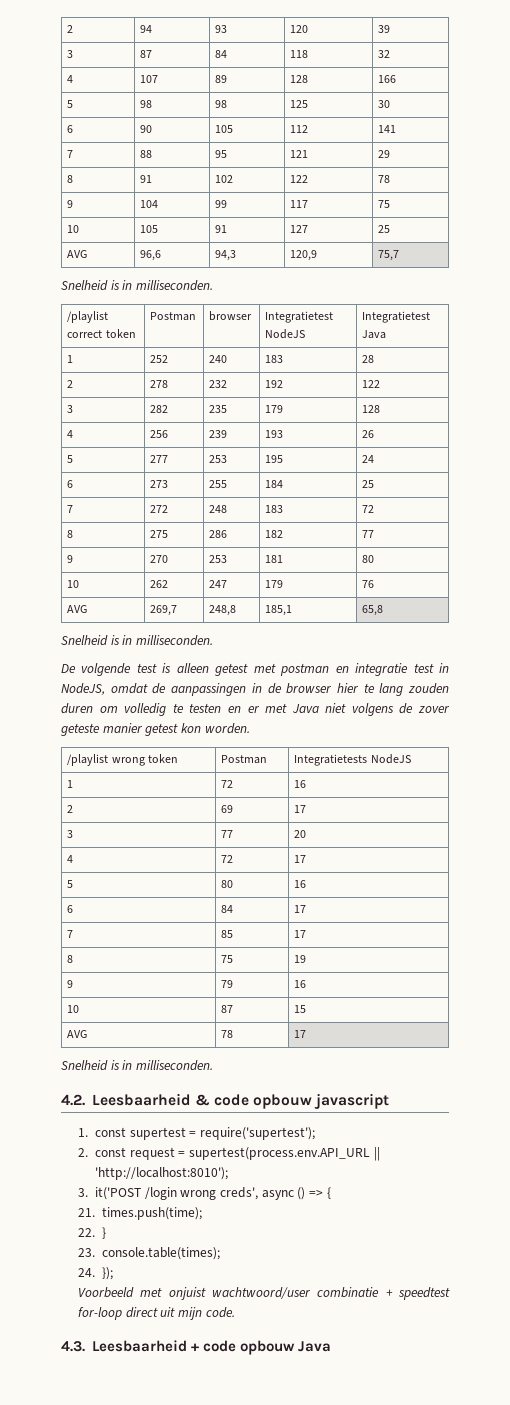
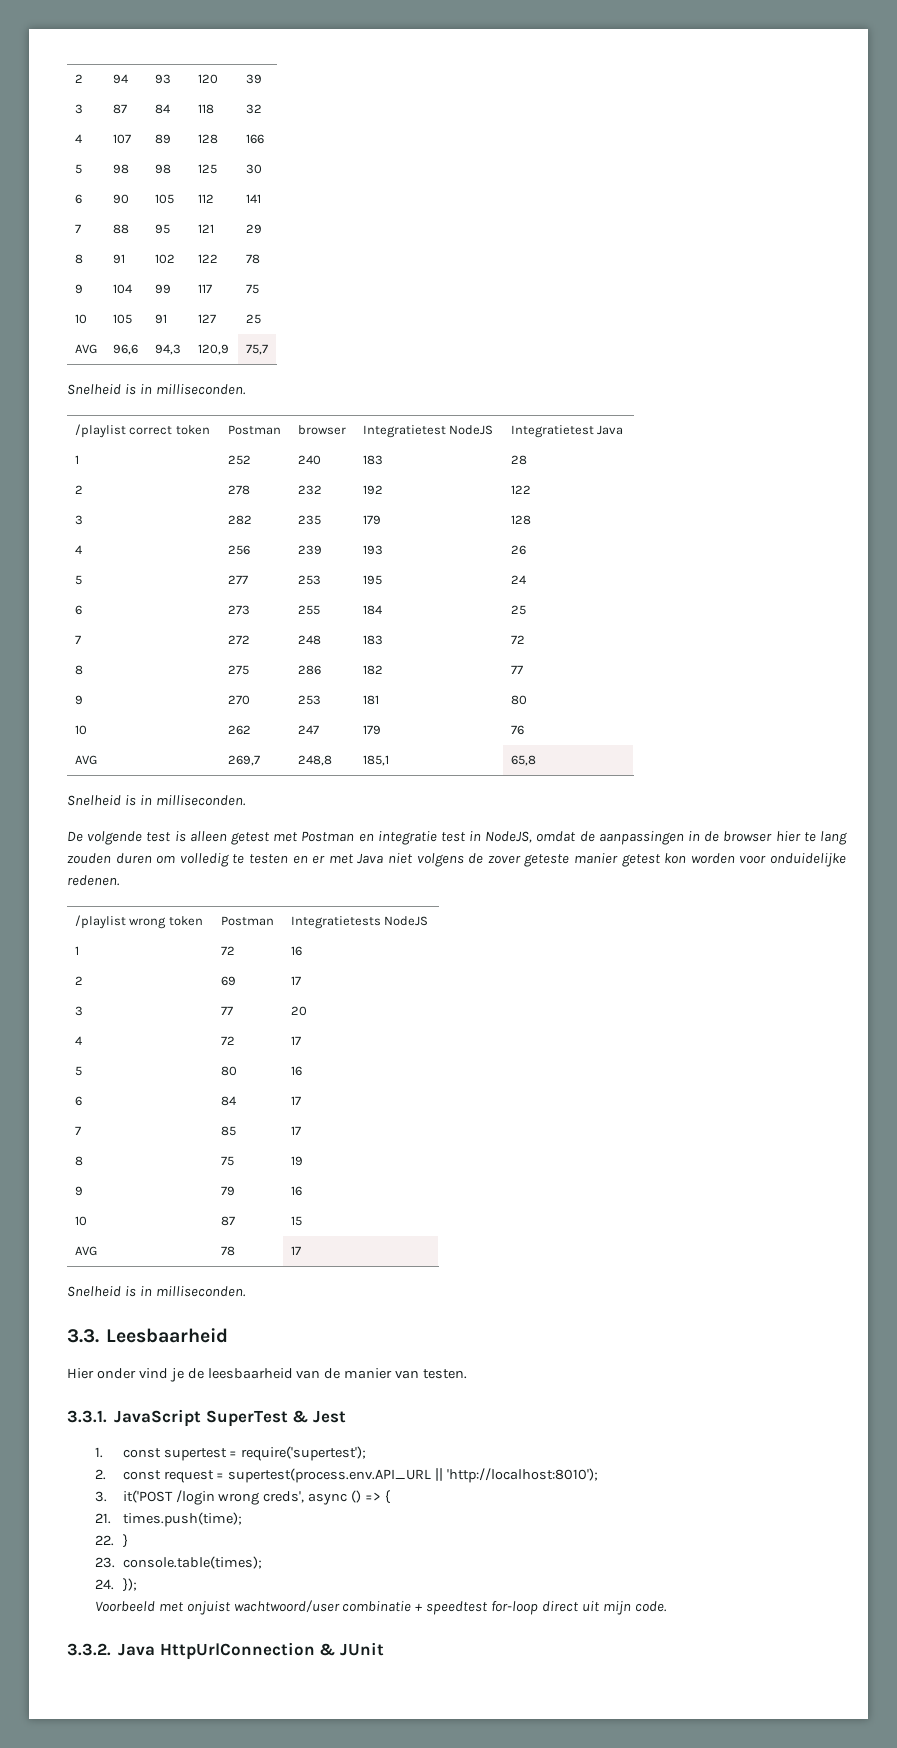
- De volgende test is alleen getest met postman en integratie test in NodeJS, omdat de aanpassingen in de browser hier te lang zouden duren om volledig te testen en er met Java niet volgens de zover geteste manier getest kon worden.
+ De volgende test is alleen getest met Postman en integratie test in NodeJS, omdat de aanpassingen in de browser hier te lang zouden duren om volledig te testen en er met Java niet volgens de zover geteste manier getest kon worden voor onduidelijke redenen.
- 4.2. Leesbaarheid & code opbouw javascript
+ 3.3. Leesbaarheid
+ Hier onder vind je de leesbaarheid van de manier van testen.
+ 3.3.1. JavaScript SuperTest & Jest
- 4.3. Leesbaarheid + code opbouw Java
+ 3.3.2. Java HttpUrlConnection & JUnit

